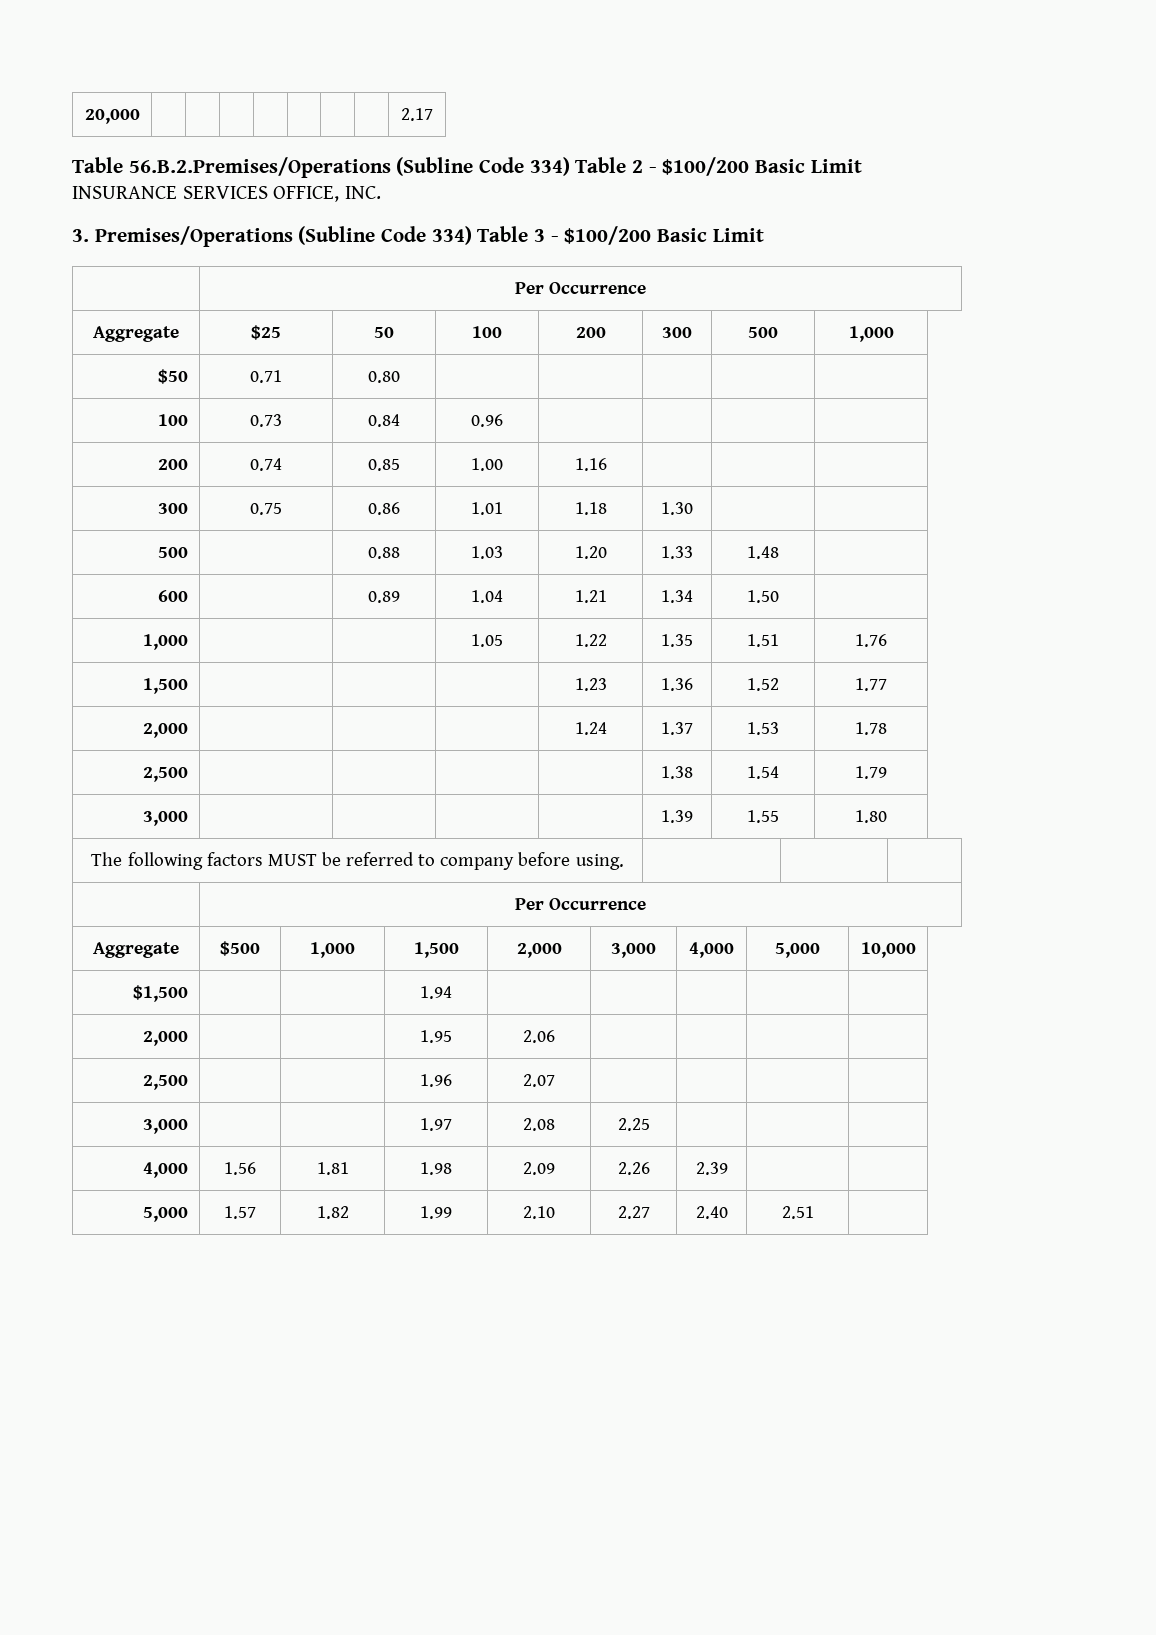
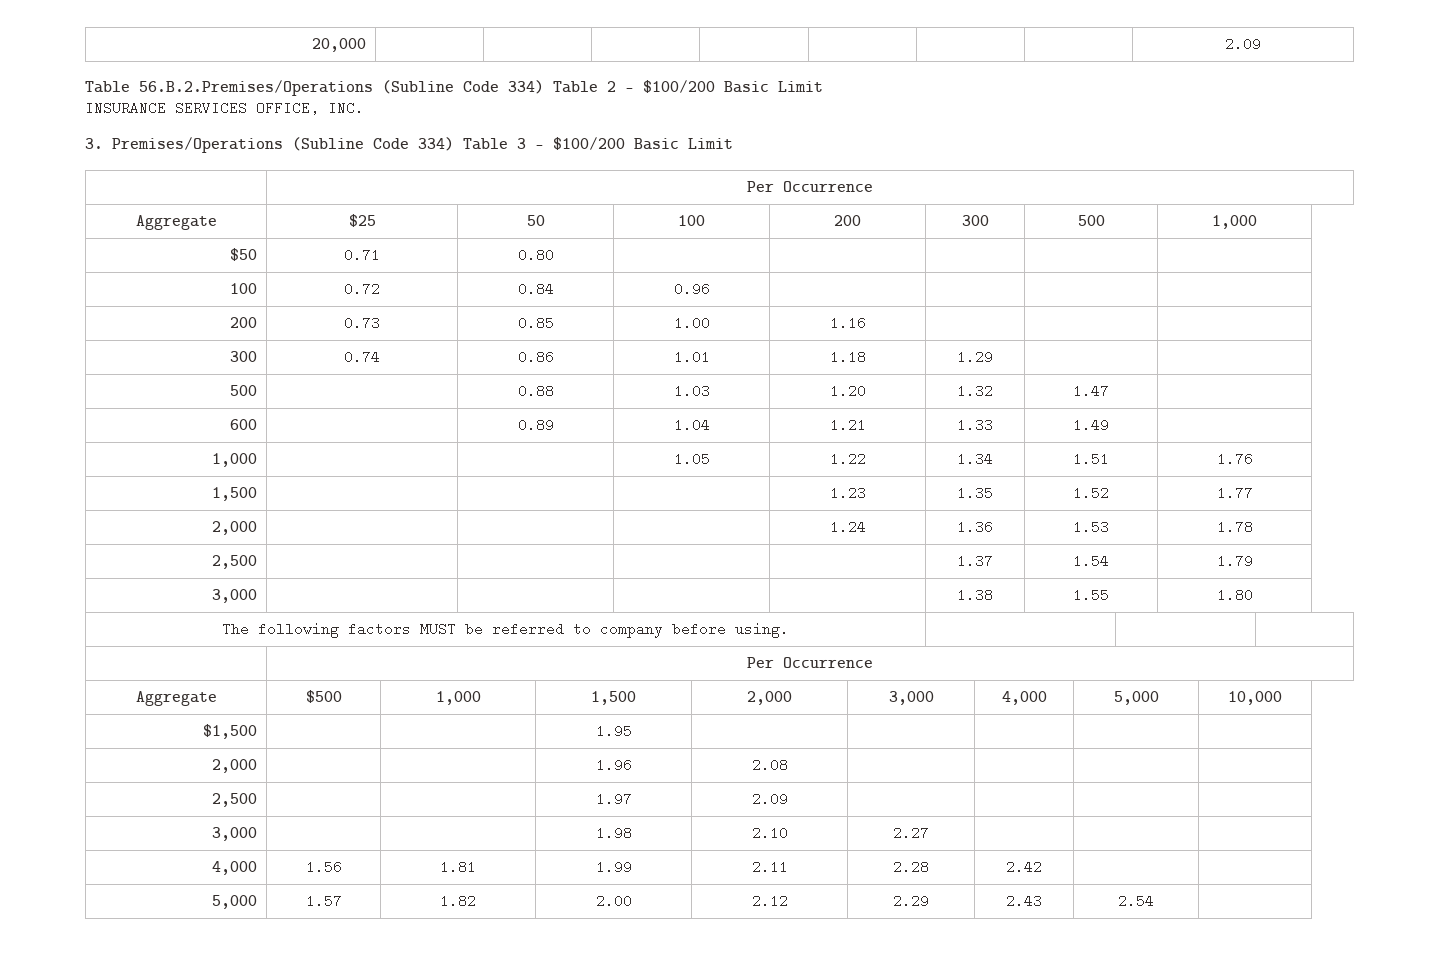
- 20,000 | | | | | | | | 2.17
+ 20,000 | | | | | | | | 2.09
- 100 | 0.73 | 0.84 | 0.96 | | | |
+ 100 | 0.72 | 0.84 | 0.96 | | | |
- 200 | 0.74 | 0.85 | 1.00 | 1.16 | | |
+ 200 | 0.73 | 0.85 | 1.00 | 1.16 | | |
- 300 | 0.75 | 0.86 | 1.01 | 1.18 | 1.30 | |
+ 300 | 0.74 | 0.86 | 1.01 | 1.18 | 1.29 | |
- 500 | | 0.88 | 1.03 | 1.20 | 1.33 | 1.48 |
+ 500 | | 0.88 | 1.03 | 1.20 | 1.32 | 1.47 |
- 600 | | 0.89 | 1.04 | 1.21 | 1.34 | 1.50 |
+ 600 | | 0.89 | 1.04 | 1.21 | 1.33 | 1.49 |
- 1,000 | | | 1.05 | 1.22 | 1.35 | 1.51 | 1.76
+ 1,000 | | | 1.05 | 1.22 | 1.34 | 1.51 | 1.76
- 1,500 | | | | 1.23 | 1.36 | 1.52 | 1.77
+ 1,500 | | | | 1.23 | 1.35 | 1.52 | 1.77
- 2,000 | | | | 1.24 | 1.37 | 1.53 | 1.78
+ 2,000 | | | | 1.24 | 1.36 | 1.53 | 1.78
- 2,500 | | | | | 1.38 | 1.54 | 1.79
+ 2,500 | | | | | 1.37 | 1.54 | 1.79
- 3,000 | | | | | 1.39 | 1.55 | 1.80
+ 3,000 | | | | | 1.38 | 1.55 | 1.80
- $1,500 | | | 1.94 | | | | |
- 2,000 | | | 1.95 | 2.06 | | | |
- 2,500 | | | 1.96 | 2.07 | | | |
- 3,000 | | | 1.97 | 2.08 | 2.25 | | |
+ $1,500 | | | 1.95 | | | | |
+ 2,000 | | | 1.96 | 2.08 | | | |
+ 2,500 | | | 1.97 | 2.09 | | | |
+ 3,000 | | | 1.98 | 2.10 | 2.27 | | |
- 4,000 | 1.56 | 1.81 | 1.98 | 2.09 | 2.26 | 2.39 | |
+ 4,000 | 1.56 | 1.81 | 1.99 | 2.11 | 2.28 | 2.42 | |
- 5,000 | 1.57 | 1.82 | 1.99 | 2.10 | 2.27 | 2.40 | 2.51 |
+ 5,000 | 1.57 | 1.82 | 2.00 | 2.12 | 2.29 | 2.43 | 2.54 |

